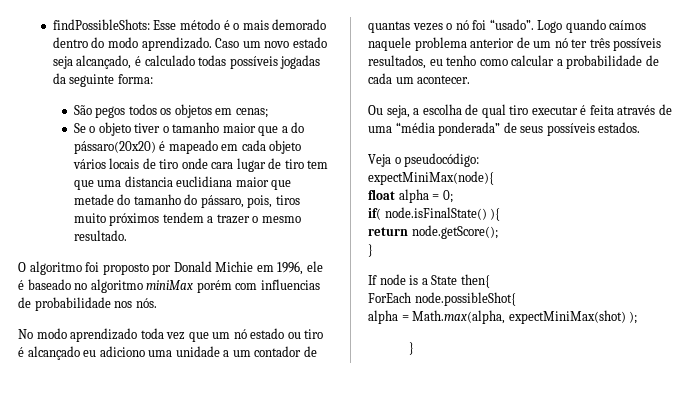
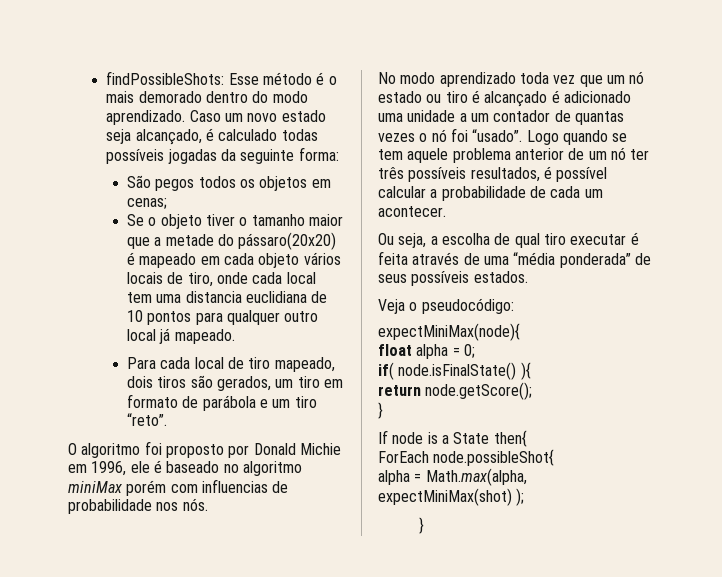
- Se o objeto tiver o tamanho maior que a do pássaro(20x20) é mapeado em cada objeto vários locais de tiro onde cara lugar de tiro tem que uma distancia euclidiana maior que metade do tamanho do pássaro, pois, tiros muito próximos tendem a trazer o mesmo resultado.
+ Se o objeto tiver o tamanho maior que a metade do pássaro(20x20) é mapeado em cada objeto vários locais de tiro, onde cada local tem uma distancia euclidiana de 10 pontos para qualquer outro local já mapeado.
+ Para cada local de tiro mapeado, dois tiros são gerados, um tiro em formato de parábola e um tiro “reto”.
- No modo aprendizado toda vez que um nó estado ou tiro é alcançado eu adiciono uma unidade a um contador de quantas vezes o nó foi “usado”.
+ No modo aprendizado toda vez que um nó estado ou tiro é alcançado é adicionado uma unidade a um contador de quantas vezes o nó foi “usado”.
- Logo quando caímos naquele problema anterior de um nó ter três possíveis resultados, eu tenho como calcular a probabilidade de cada um acontecer.
+ Logo quando se tem aquele problema anterior de um nó ter três possíveis resultados, é possível calcular a probabilidade de cada um acontecer.

